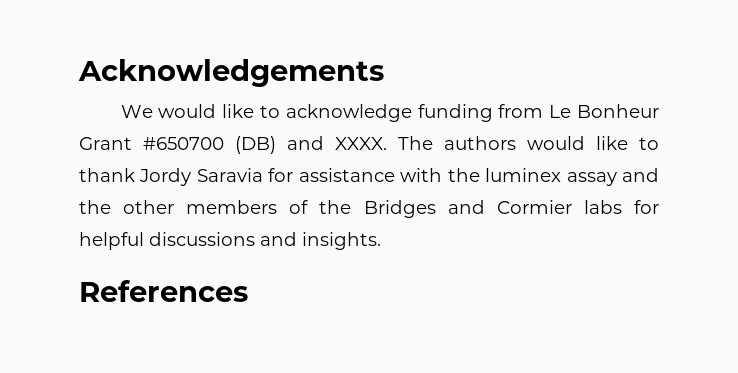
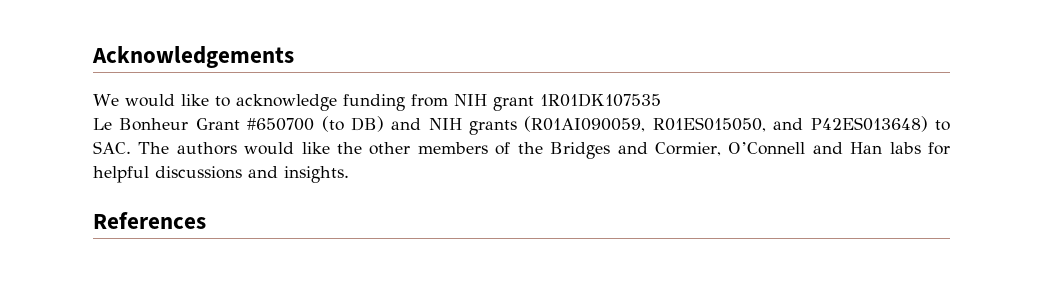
- We would like to acknowledge funding from Le Bonheur Grant #650700 (DB) and XXXX. The authors would like to thank Jordy Saravia for assistance with the luminex assay and the other members of the Bridges and Cormier labs for helpful discussions and insights.
+ We would like to acknowledge funding from NIH grant 1R01DK107535
+ Le Bonheur Grant #650700 (to DB) and NIH grants (R01AI090059, R01ES015050, and P42ES013648) to SAC. The authors would like the other members of the Bridges and Cormier, O’Connell and Han labs for helpful discussions and insights.

